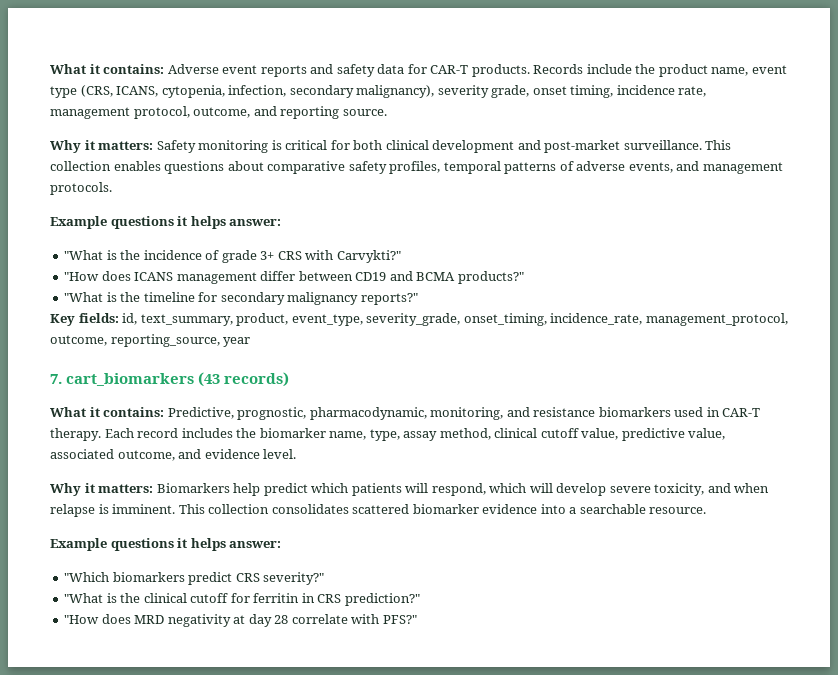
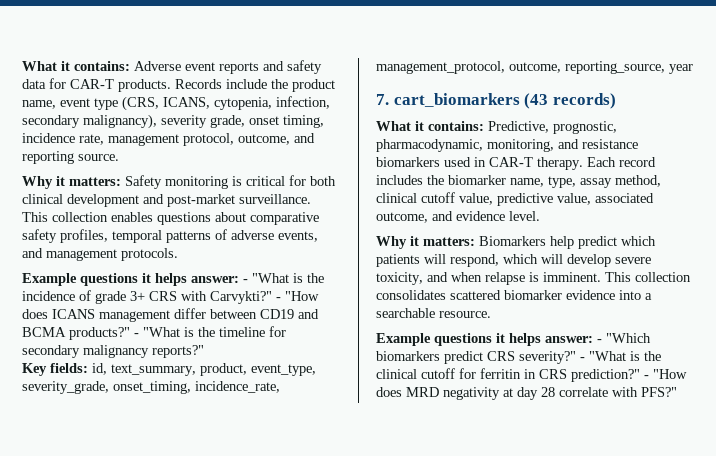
  This collection enables questions about comparative safety profiles, temporal patterns of adverse events, and management protocols.
- Example questions it helps answer:
- "What is the incidence of grade 3+ CRS with Carvykti?"
- "How does ICANS management differ between CD19 and BCMA products?"
- "What is the timeline for secondary malignancy reports?"
+ Example questions it helps answer: - "What is the incidence of grade 3+ CRS with Carvykti?" - "How does ICANS management differ between CD19 and BCMA products?" - "What is the timeline for secondary malignancy reports?"
  This collection consolidates scattered biomarker evidence into a searchable resource.
- Example questions it helps answer:
- "Which biomarkers predict CRS severity?"
- "What is the clinical cutoff for ferritin in CRS prediction?"
- "How does MRD negativity at day 28 correlate with PFS?"
+ Example questions it helps answer: - "Which biomarkers predict CRS severity?" - "What is the clinical cutoff for ferritin in CRS prediction?" - "How does MRD negativity at day 28 correlate with PFS?"

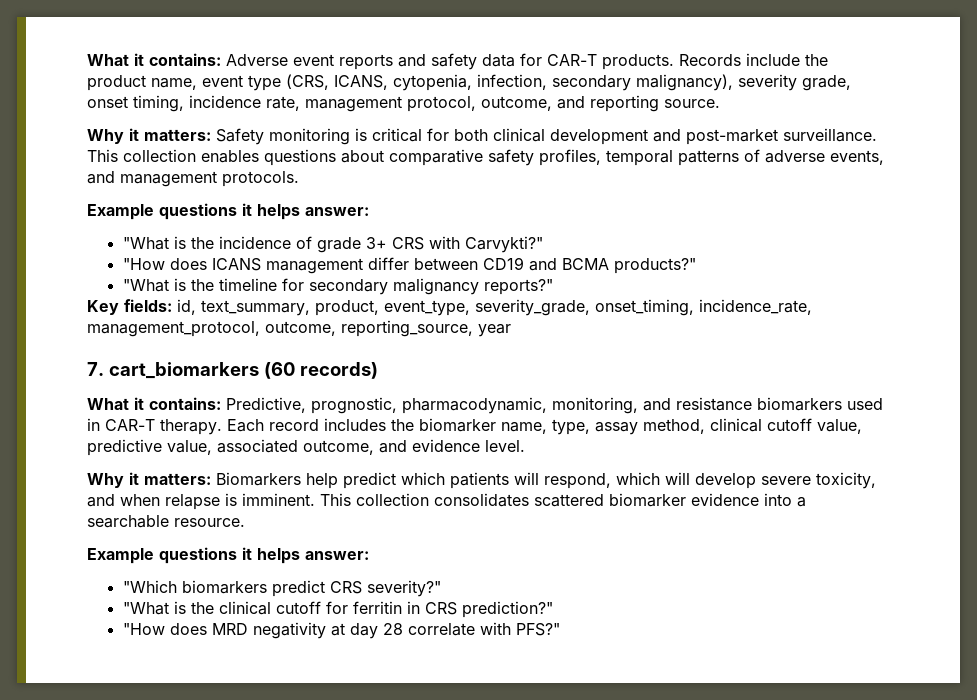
  This collection enables questions about comparative safety profiles, temporal patterns of adverse events, and management protocols.
- Example questions it helps answer: - "What is the incidence of grade 3+ CRS with Carvykti?" - "How does ICANS management differ between CD19 and BCMA products?" - "What is the timeline for secondary malignancy reports?"
+ Example questions it helps answer:
+ "What is the incidence of grade 3+ CRS with Carvykti?"
+ "How does ICANS management differ between CD19 and BCMA products?"
+ "What is the timeline for secondary malignancy reports?"
- 7. cart_biomarkers (43 records)
+ 7. cart_biomarkers (60 records)
  This collection consolidates scattered biomarker evidence into a searchable resource.
- Example questions it helps answer: - "Which biomarkers predict CRS severity?" - "What is the clinical cutoff for ferritin in CRS prediction?" - "How does MRD negativity at day 28 correlate with PFS?"
+ Example questions it helps answer:
+ "Which biomarkers predict CRS severity?"
+ "What is the clinical cutoff for ferritin in CRS prediction?"
+ "How does MRD negativity at day 28 correlate with PFS?"

